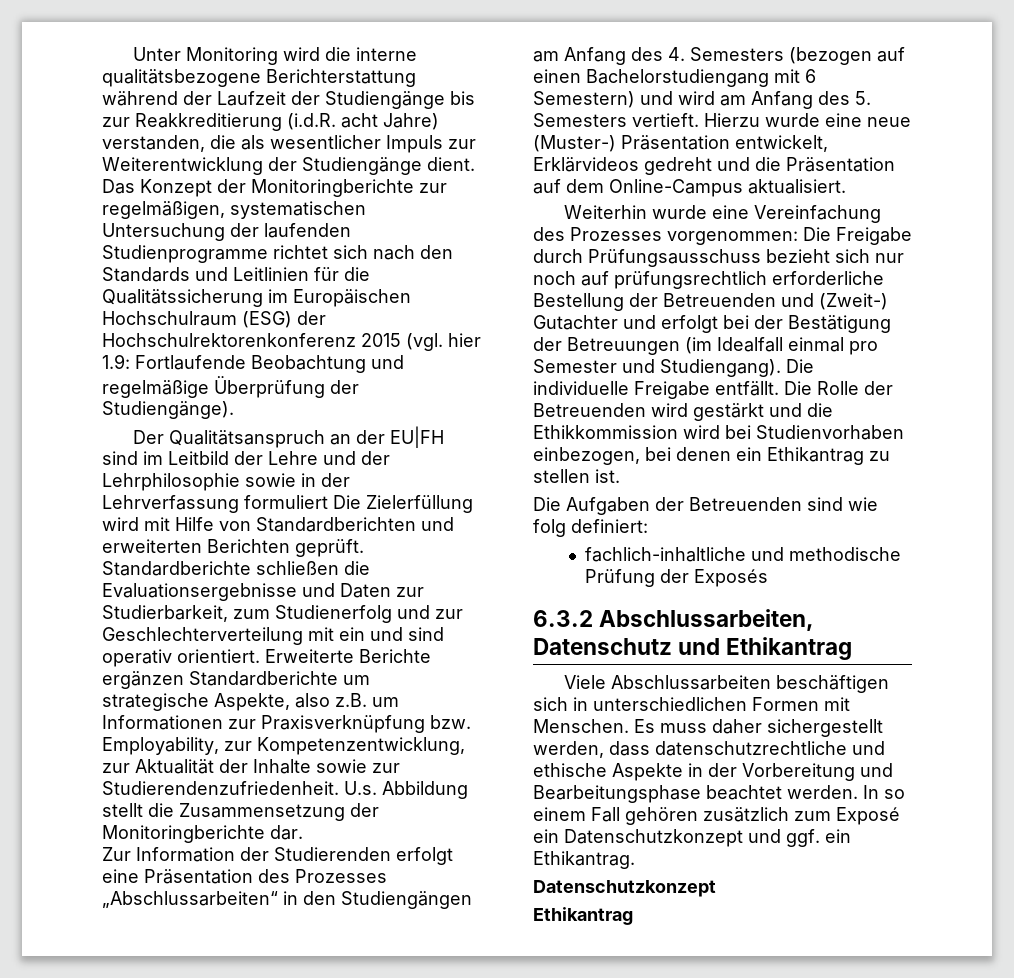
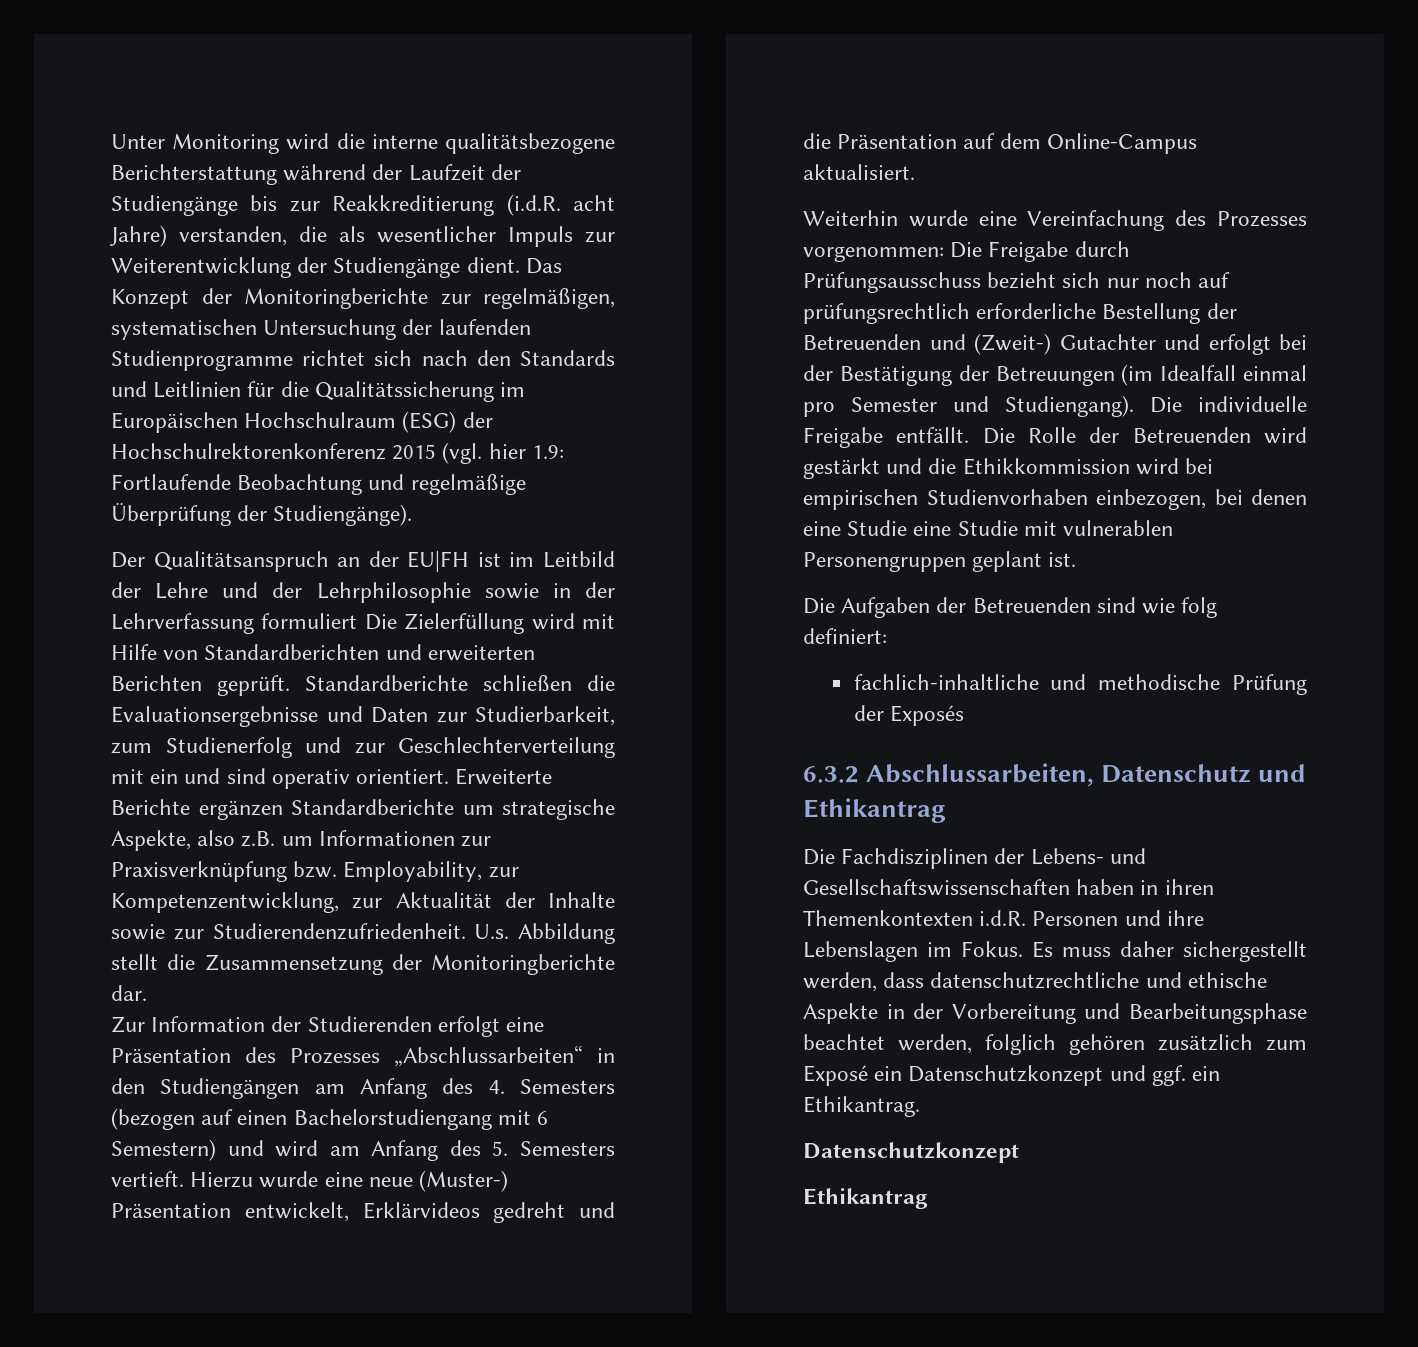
- Der Qualitätsanspruch an der EU|FH sind im Leitbild der Lehre und der Lehrphilosophie sowie in der Lehrverfassung formuliert Die Zielerfüllung wird mit Hilfe von Standardberichten und erweiterten Berichten geprüft.
+ Der Qualitätsanspruch an der EU|FH ist im Leitbild der Lehre und der Lehrphilosophie sowie in der Lehrverfassung formuliert Die Zielerfüllung wird mit Hilfe von Standardberichten und erweiterten Berichten geprüft.
- Die Rolle der Betreuenden wird gestärkt und die Ethikkommission wird bei Studienvorhaben einbezogen, bei denen ein Ethikantrag zu stellen ist.
+ Die Rolle der Betreuenden wird gestärkt und die Ethikkommission wird bei empirischen Studienvorhaben einbezogen, bei denen eine Studie eine Studie mit vulnerablen Personengruppen geplant ist.
- Viele Abschlussarbeiten beschäftigen sich in unterschiedlichen Formen mit Menschen.
+ Die Fachdisziplinen der Lebens- und Gesellschaftswissenschaften haben in ihren Themenkontexten i.d.R. Personen und ihre Lebenslagen im Fokus.
- Es muss daher sichergestellt werden, dass datenschutzrechtliche und ethische Aspekte in der Vorbereitung und Bearbeitungsphase beachtet werden. In so einem Fall gehören zusätzlich zum Exposé ein Datenschutzkonzept und ggf. ein Ethikantrag.
+ Es muss daher sichergestellt werden, dass datenschutzrechtliche und ethische Aspekte in der Vorbereitung und Bearbeitungsphase beachtet werden, folglich gehören zusätzlich zum Exposé ein Datenschutzkonzept und ggf. ein Ethikantrag.

